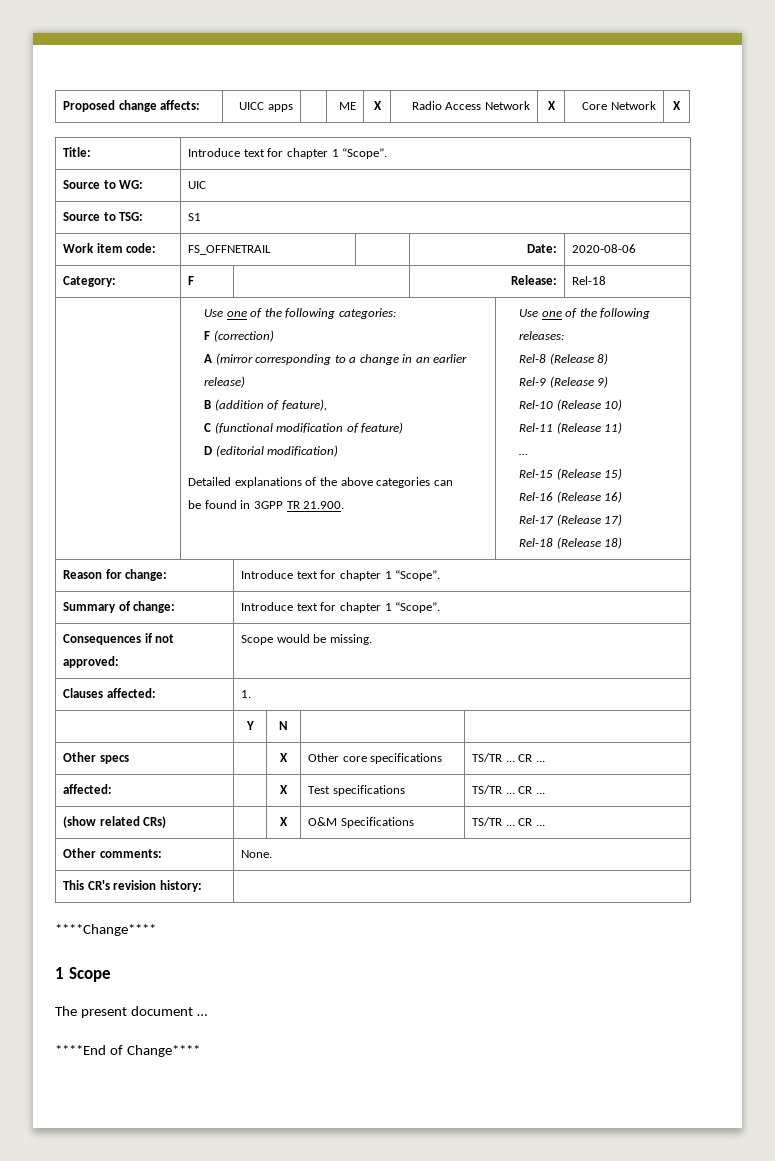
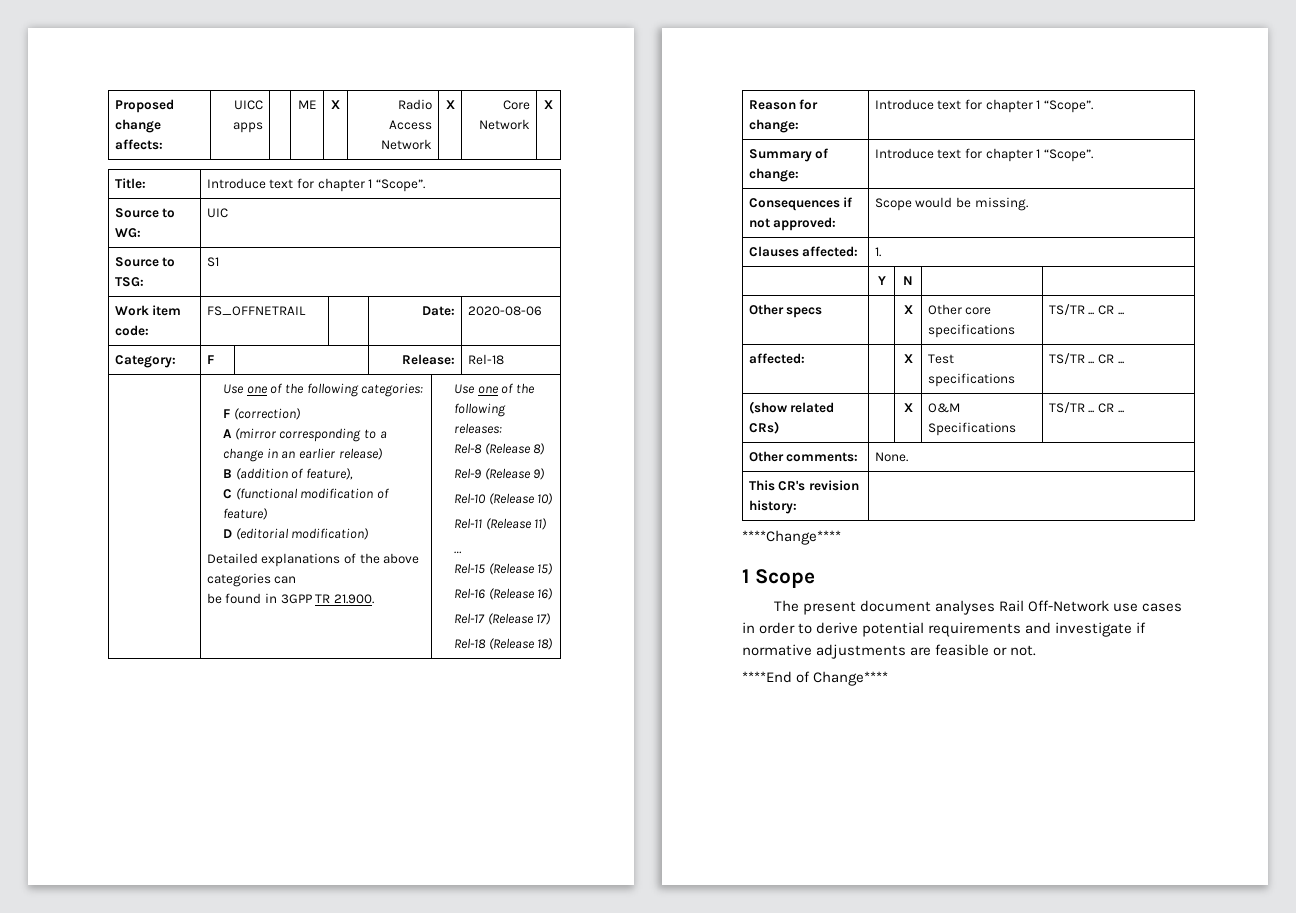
- The present document …
+ The present document analyses Rail Off-Network use cases in order to derive potential requirements and investigate if normative adjustments are feasible or not.

